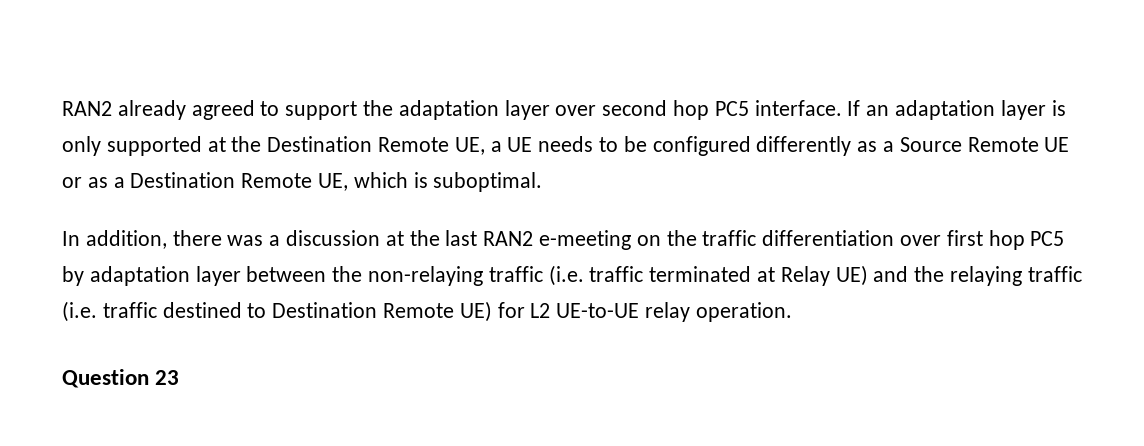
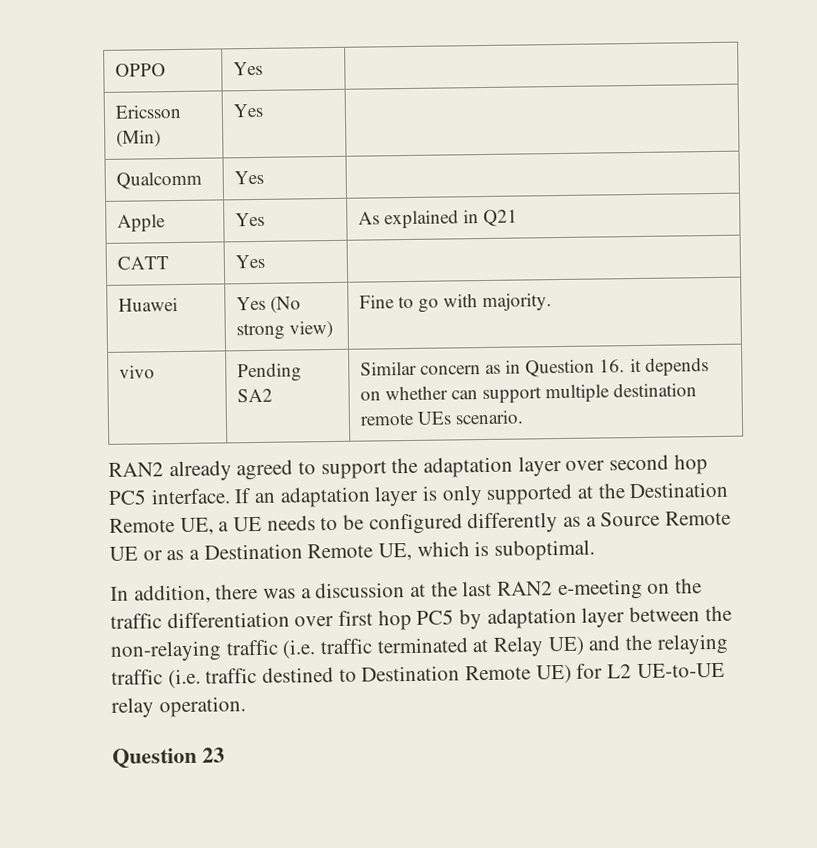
+ OPPO | Yes |
+ Ericsson (Min) | Yes |
+ Qualcomm | Yes |
+ Apple | Yes | As explained in Q21
+ CATT | Yes |
+ Huawei | Yes (No strong view) | Fine to go with majority.
+ vivo | Pending SA2 | Similar concern as in Question 16. it depends on whether can support multiple destination remote UEs scenario.

